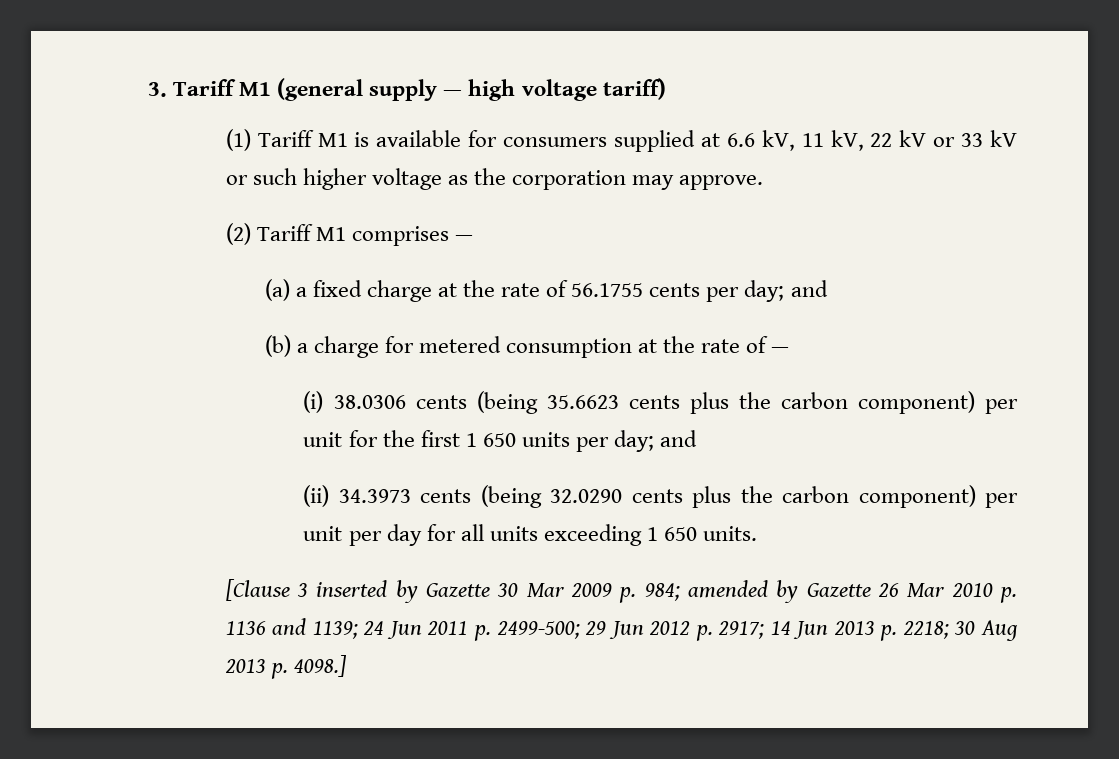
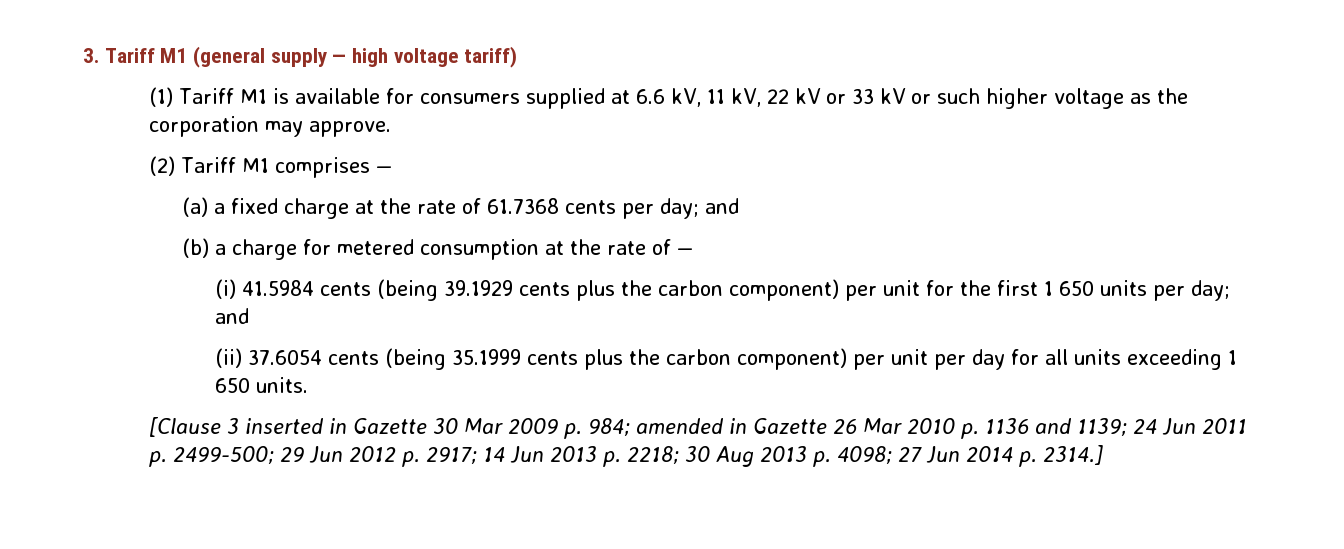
- (a) a fixed charge at the rate of 56.1755 cents per day; and
+ (a) a fixed charge at the rate of 61.7368 cents per day; and
- (i) 38.0306 cents (being 35.6623 cents plus the carbon component) per unit for the first 1 650 units per day; and
+ (i) 41.5984 cents (being 39.1929 cents plus the carbon component) per unit for the first 1 650 units per day; and
- (ii) 34.3973 cents (being 32.0290 cents plus the carbon component) per unit per day for all units exceeding 1 650 units.
+ (ii) 37.6054 cents (being 35.1999 cents plus the carbon component) per unit per day for all units exceeding 1 650 units.
- [Clause 3 inserted by Gazette 30 Mar 2009 p. 984; amended by Gazette 26 Mar 2010 p. 1136 and 1139; 24 Jun 2011 p. 2499-500; 29 Jun 2012 p. 2917; 14 Jun 2013 p. 2218; 30 Aug 2013 p. 4098.]
+ [Clause 3 inserted in Gazette 30 Mar 2009 p. 984; amended in Gazette 26 Mar 2010 p. 1136 and 1139; 24 Jun 2011 p. 2499-500; 29 Jun 2012 p. 2917; 14 Jun 2013 p. 2218; 30 Aug 2013 p. 4098; 27 Jun 2014 p. 2314.]

